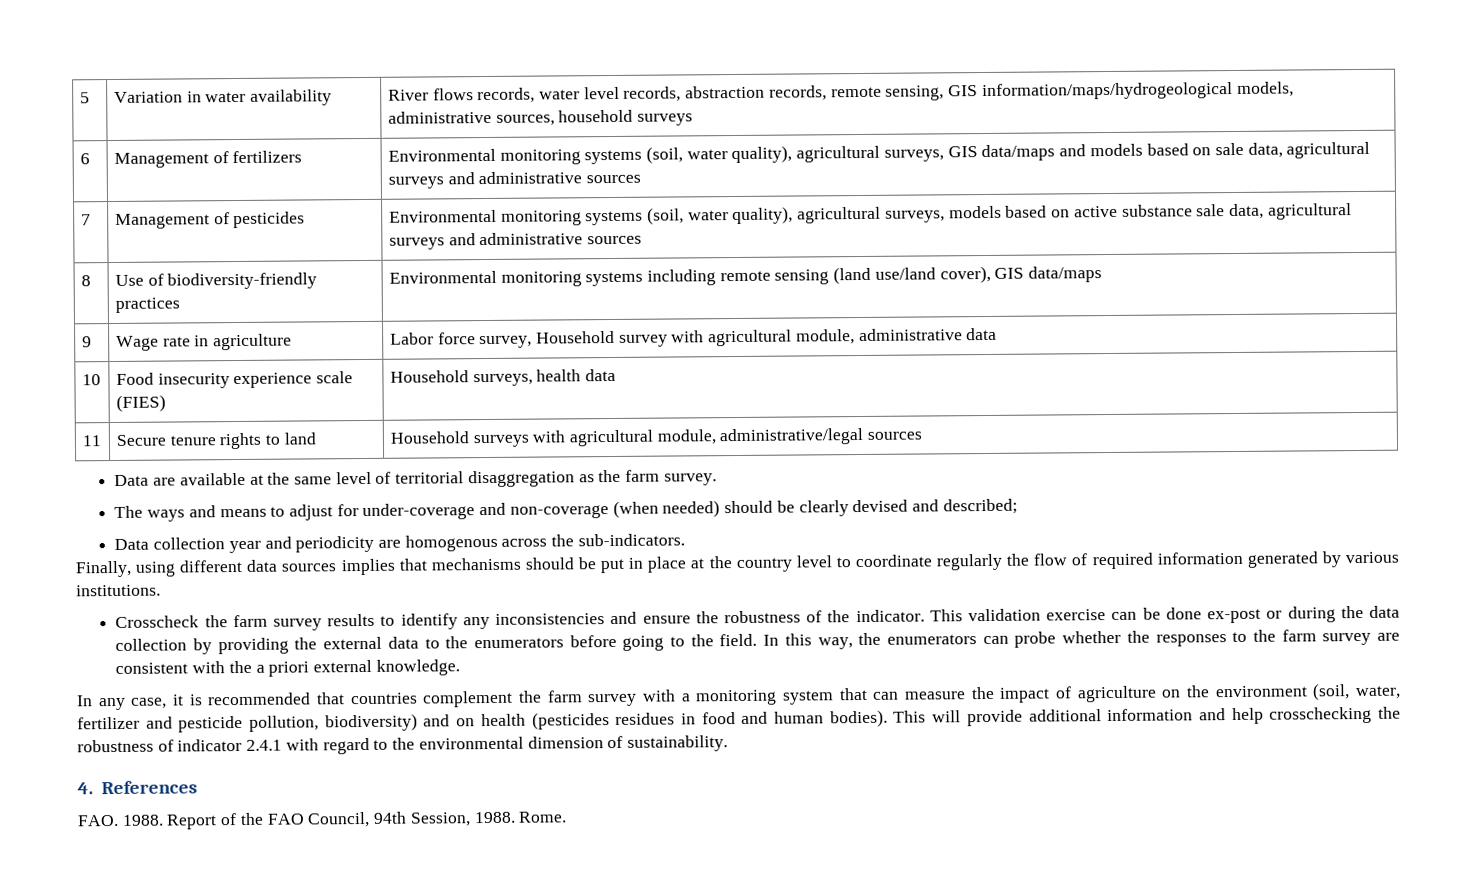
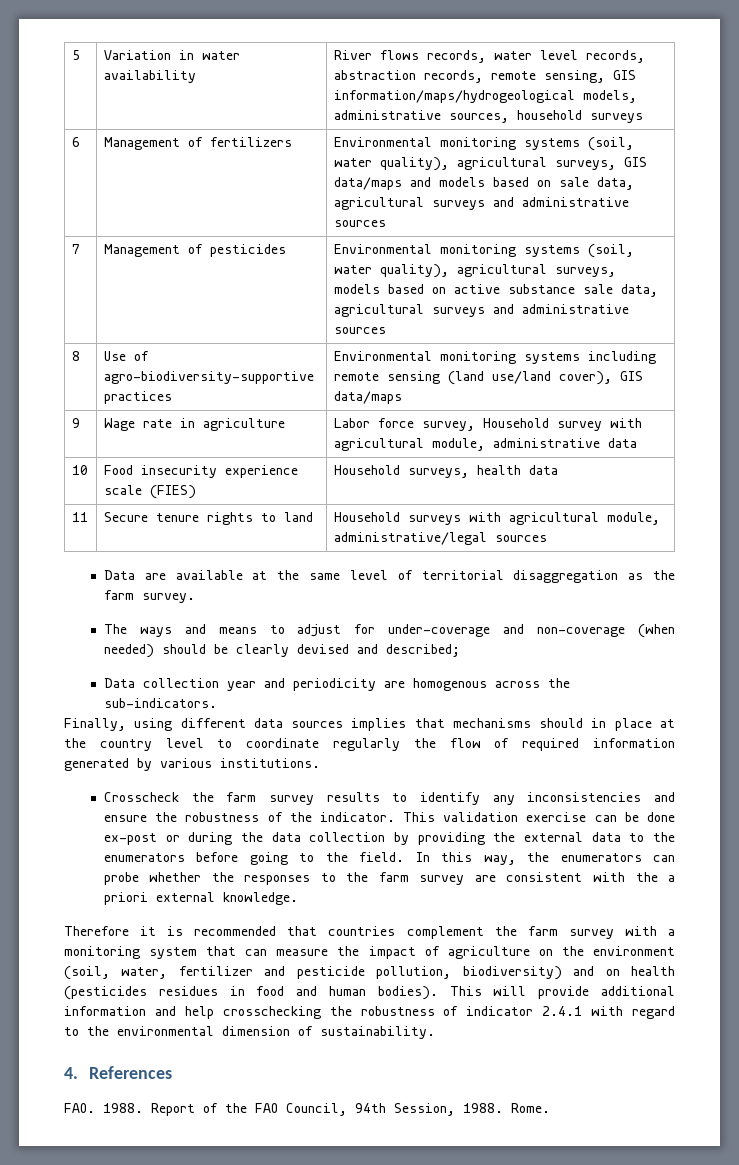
- 8 | Use of biodiversity-friendly practices | Environmental monitoring systems including remote sensing (land use/land cover), GIS data/maps
+ 8 | Use of agro-biodiversity-supportive practices | Environmental monitoring systems including remote sensing (land use/land cover), GIS data/maps
- Finally, using different data sources implies that mechanisms should be put in place at the country level to coordinate regularly the flow of required information generated by various institutions.
+ Finally, using different data sources implies that mechanisms should in place at the country level to coordinate regularly the flow of required information generated by various institutions.
- In any case, it is recommended that countries complement the farm survey with a monitoring system that can measure the impact of agriculture on the environment (soil, water, fertilizer and pesticide pollution, biodiversity) and on health (pesticides residues in food and human bodies).
+ Therefore it is recommended that countries complement the farm survey with a monitoring system that can measure the impact of agriculture on the environment (soil, water, fertilizer and pesticide pollution, biodiversity) and on health (pesticides residues in food and human bodies).

